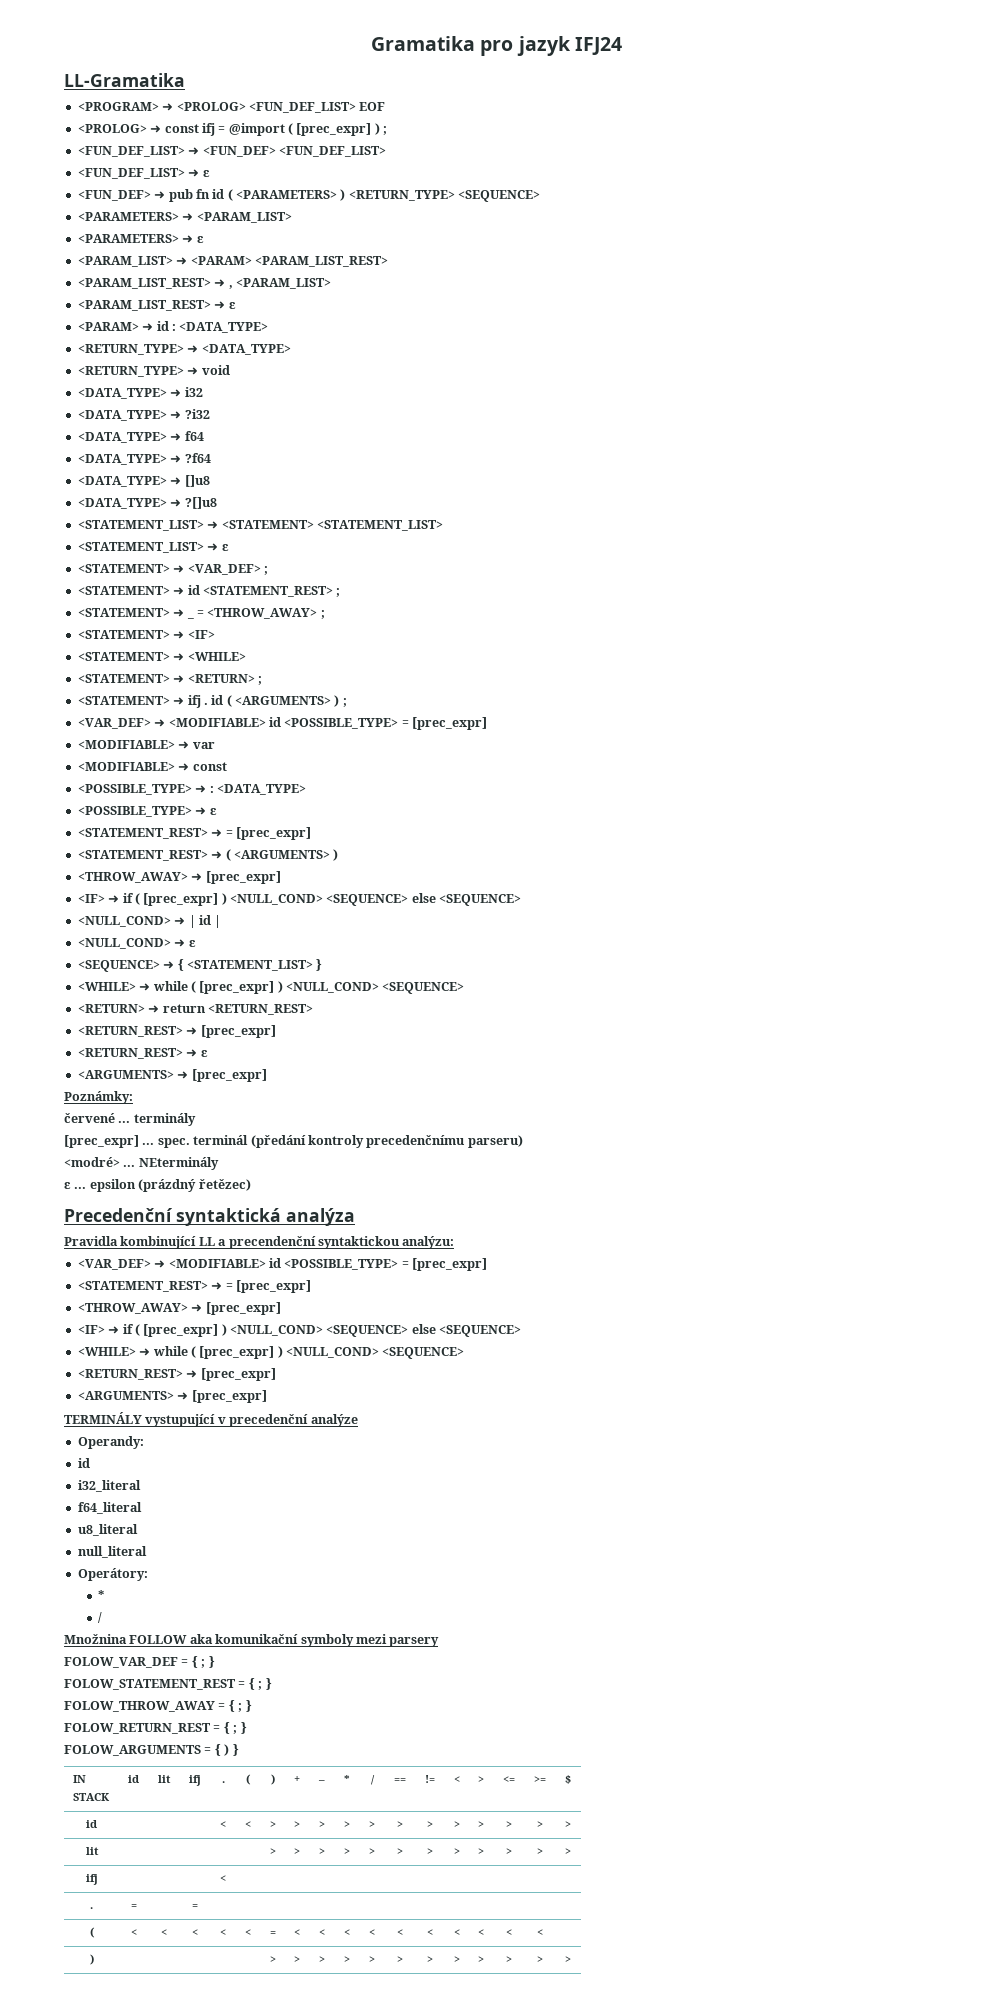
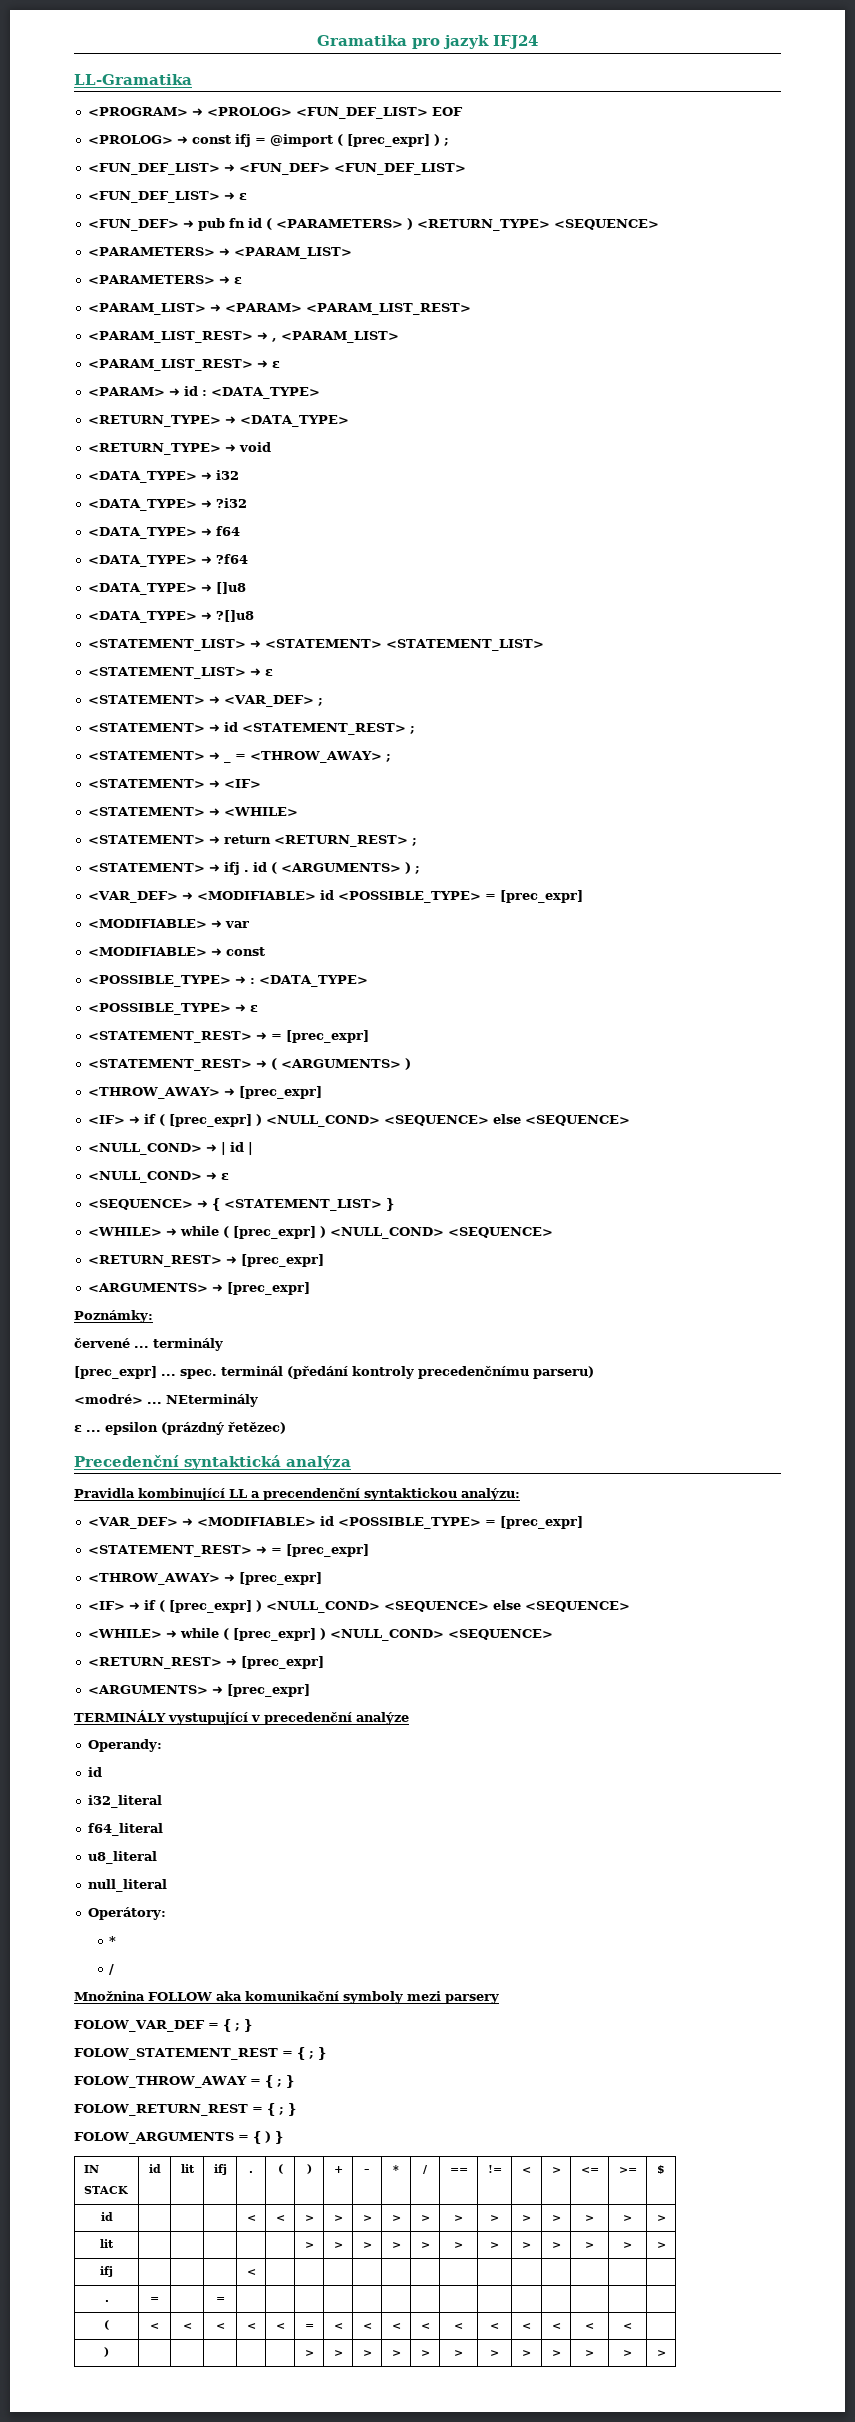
- <STATEMENT> ➜ <RETURN> ;
+ <STATEMENT> ➜ return <RETURN_REST> ;
  <SEQUENCE> ➜ { <STATEMENT_LIST> }
  <WHILE> ➜ while ( [prec_expr] ) <NULL_COND> <SEQUENCE>
- <RETURN> ➜ return <RETURN_REST>
  <RETURN_REST> ➜ [prec_expr]
- <RETURN_REST> ➜ ε

